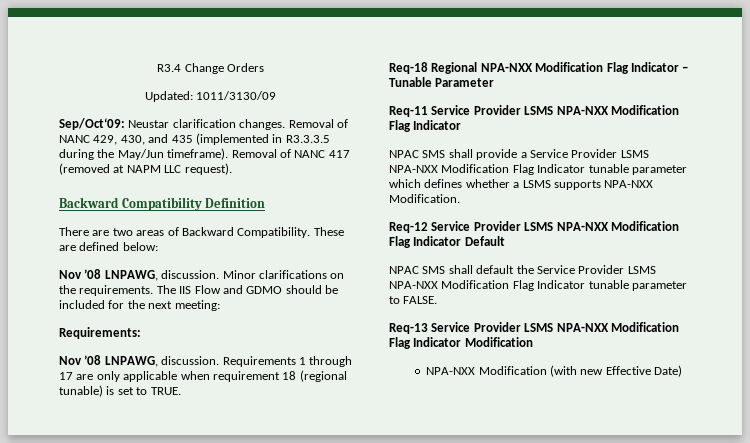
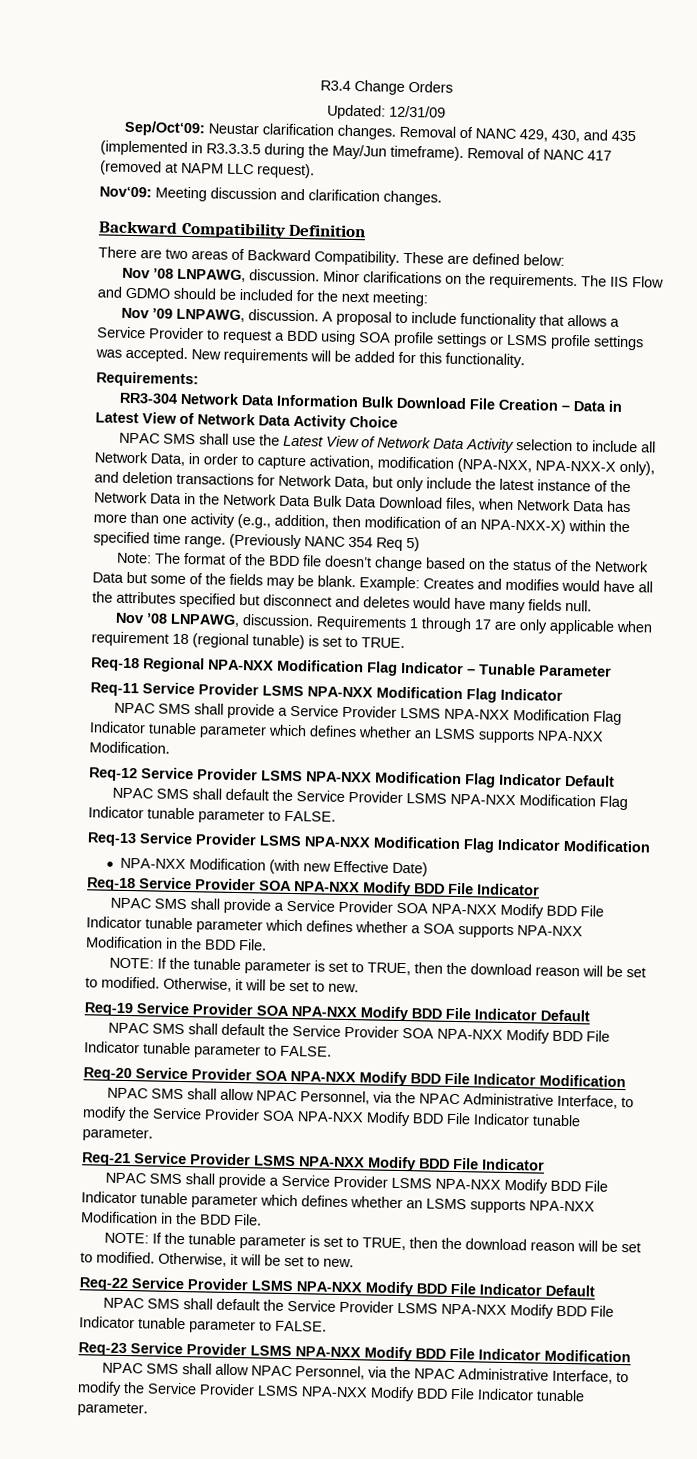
- Updated: 1011/3130/09
+ Updated: 12/31/09
+ Nov‘09: Meeting discussion and clarification changes.
+ Nov ’09 LNPAWG, discussion. A proposal to include functionality that allows a Service Provider to request a BDD using SOA profile settings or LSMS profile settings was accepted. New requirements will be added for this functionality.
  Requirements:
+ RR3-304 Network Data Information Bulk Download File Creation – Data in Latest View of Network Data Activity Choice
+ NPAC SMS shall use the Latest View of Network Data Activity selection to include all Network Data, in order to capture activation, modification (NPA-NXX, NPA-NXX-X only), and deletion transactions for Network Data, but only include the latest instance of the Network Data in the Network Data Bulk Data Download files, when Network Data has more than one activity (e.g., addition, then modification of an NPA-NXX-X) within the specified time range. (Previously NANC 354 Req 5)
+ Note: The format of the BDD file doesn’t change based on the status of the Network Data but some of the fields may be blank. Example: Creates and modifies would have all the attributes specified but disconnect and deletes would have many fields null.
- NPAC SMS shall provide a Service Provider LSMS NPA-NXX Modification Flag Indicator tunable parameter which defines whether a LSMS supports NPA-NXX Modification.
+ NPAC SMS shall provide a Service Provider LSMS NPA-NXX Modification Flag Indicator tunable parameter which defines whether an LSMS supports NPA-NXX Modification.
+ Req-18 Service Provider SOA NPA-NXX Modify BDD File Indicator
+ NPAC SMS shall provide a Service Provider SOA NPA-NXX Modify BDD File Indicator tunable parameter which defines whether a SOA supports NPA-NXX Modification in the BDD File.
+ NOTE: If the tunable parameter is set to TRUE, then the download reason will be set to modified. Otherwise, it will be set to new.
+ Req-19 Service Provider SOA NPA-NXX Modify BDD File Indicator Default
+ NPAC SMS shall default the Service Provider SOA NPA-NXX Modify BDD File Indicator tunable parameter to FALSE.
+ Req-20 Service Provider SOA NPA-NXX Modify BDD File Indicator Modification
+ NPAC SMS shall allow NPAC Personnel, via the NPAC Administrative Interface, to modify the Service Provider SOA NPA-NXX Modify BDD File Indicator tunable parameter.
+ Req-21 Service Provider LSMS NPA-NXX Modify BDD File Indicator
+ NPAC SMS shall provide a Service Provider LSMS NPA-NXX Modify BDD File Indicator tunable parameter which defines whether an LSMS supports NPA-NXX Modification in the BDD File.
+ NOTE: If the tunable parameter is set to TRUE, then the download reason will be set to modified. Otherwise, it will be set to new.
+ Req-22 Service Provider LSMS NPA-NXX Modify BDD File Indicator Default
+ NPAC SMS shall default the Service Provider LSMS NPA-NXX Modify BDD File Indicator tunable parameter to FALSE.
+ Req-23 Service Provider LSMS NPA-NXX Modify BDD File Indicator Modification
+ NPAC SMS shall allow NPAC Personnel, via the NPAC Administrative Interface, to modify the Service Provider LSMS NPA-NXX Modify BDD File Indicator tunable parameter.

